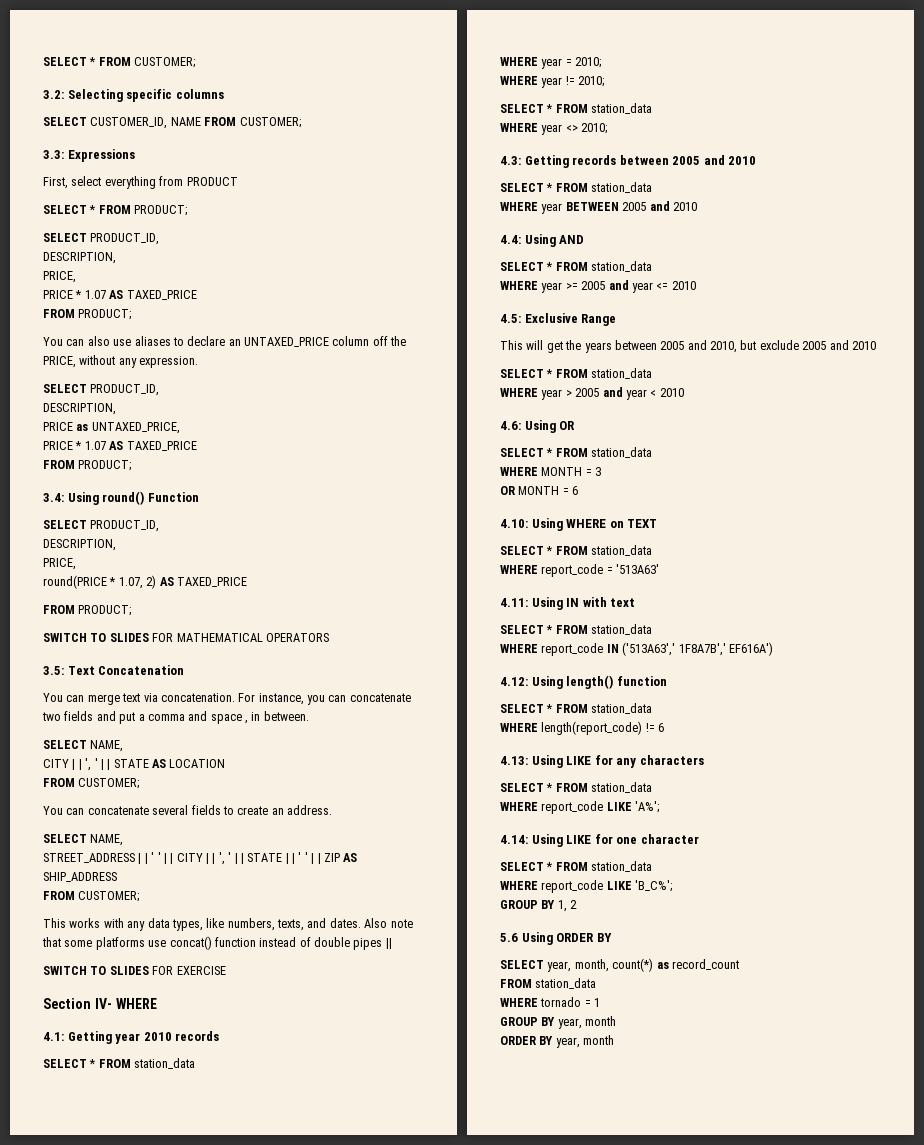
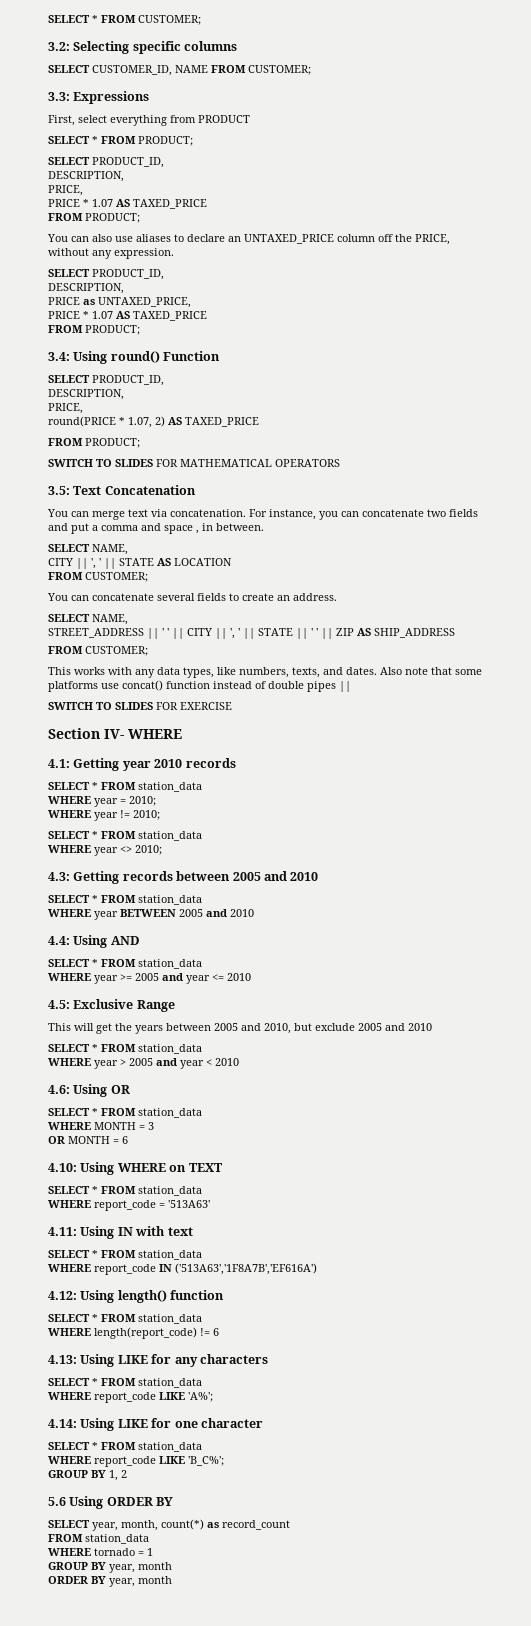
- CITY | | ', ' | | STATE AS LOCATION
+ CITY || ', ' || STATE AS LOCATION
- STREET_ADDRESS | | ' ' | | CITY | | ', ' | | STATE | | ' ' | | ZIP AS SHIP_ADDRESS
+ STREET_ADDRESS || ' ' || CITY || ', ' || STATE || ' ' || ZIP AS SHIP_ADDRESS
- WHERE report_code IN ('513A63',' 1F8A7B',' EF616A')
+ WHERE report_code IN ('513A63','1F8A7B','EF616A')

